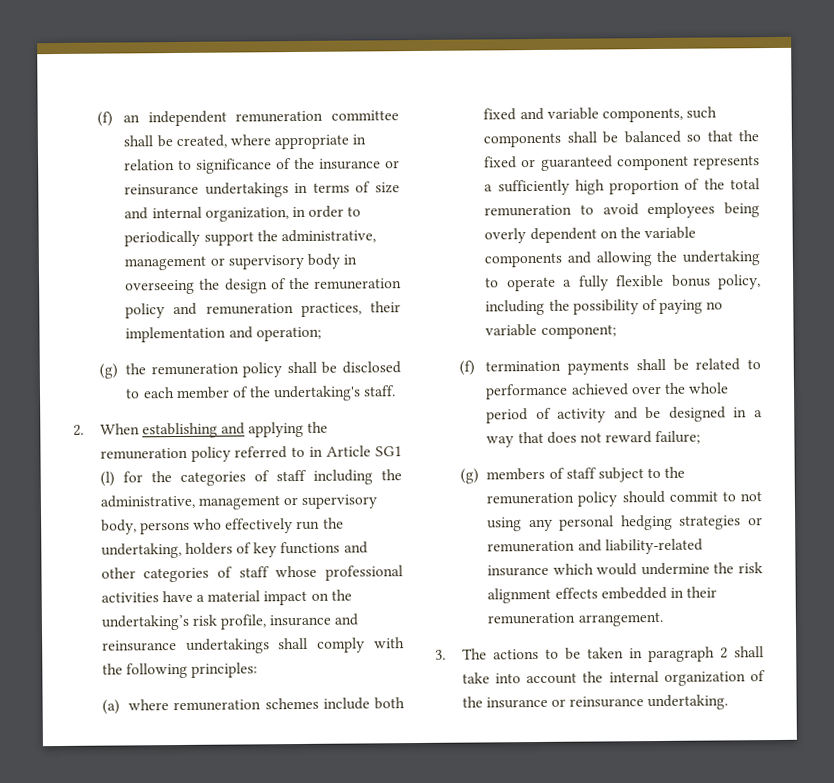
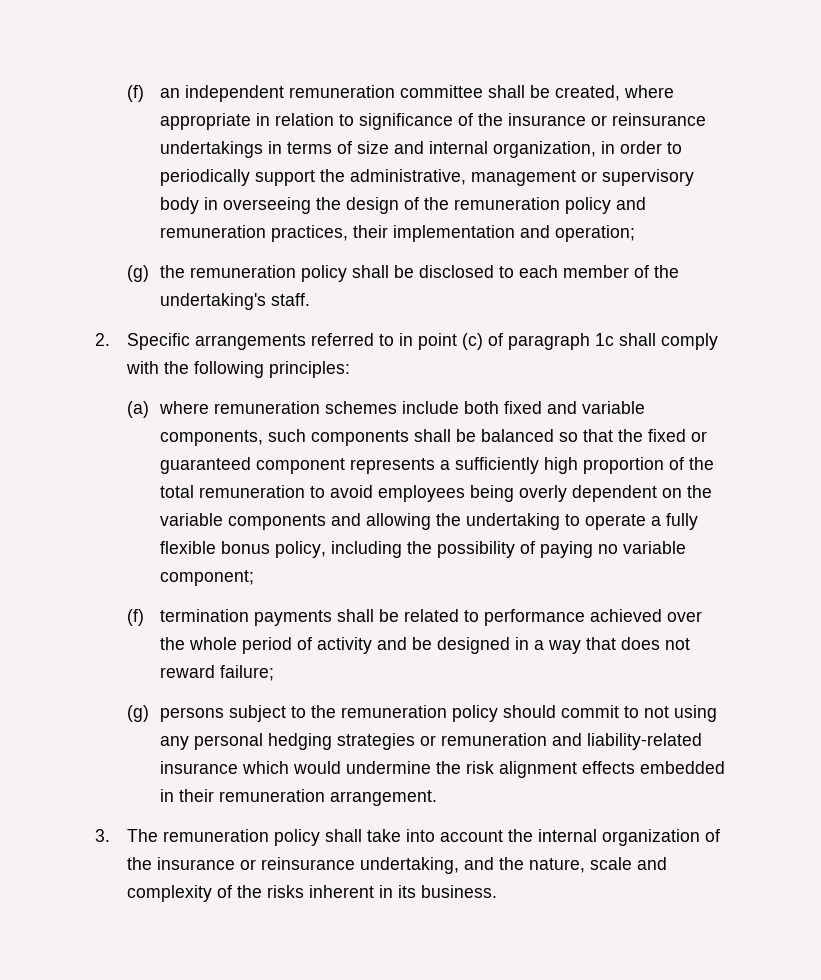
- 2. When establishing and applying the remuneration policy referred to in Article SG1 (l) for the categories of staff including the administrative, management or supervisory body, persons who effectively run the undertaking, holders of key functions and other categories of staff whose professional activities have a material impact on the undertaking’s risk profile, insurance and reinsurance undertakings shall comply with the following principles:
+ 2. Specific arrangements referred to in point (c) of paragraph 1c shall comply with the following principles:
- (g) members of staff subject to the remuneration policy should commit to not using any personal hedging strategies or remuneration and liability-related insurance which would undermine the risk alignment effects embedded in their remuneration arrangement.
+ (g) persons subject to the remuneration policy should commit to not using any personal hedging strategies or remuneration and liability-related insurance which would undermine the risk alignment effects embedded in their remuneration arrangement.
- 3. The actions to be taken in paragraph 2 shall take into account the internal organization of the insurance or reinsurance undertaking.
+ 3. The remuneration policy shall take into account the internal organization of the insurance or reinsurance undertaking, and the nature, scale and complexity of the risks inherent in its business.

